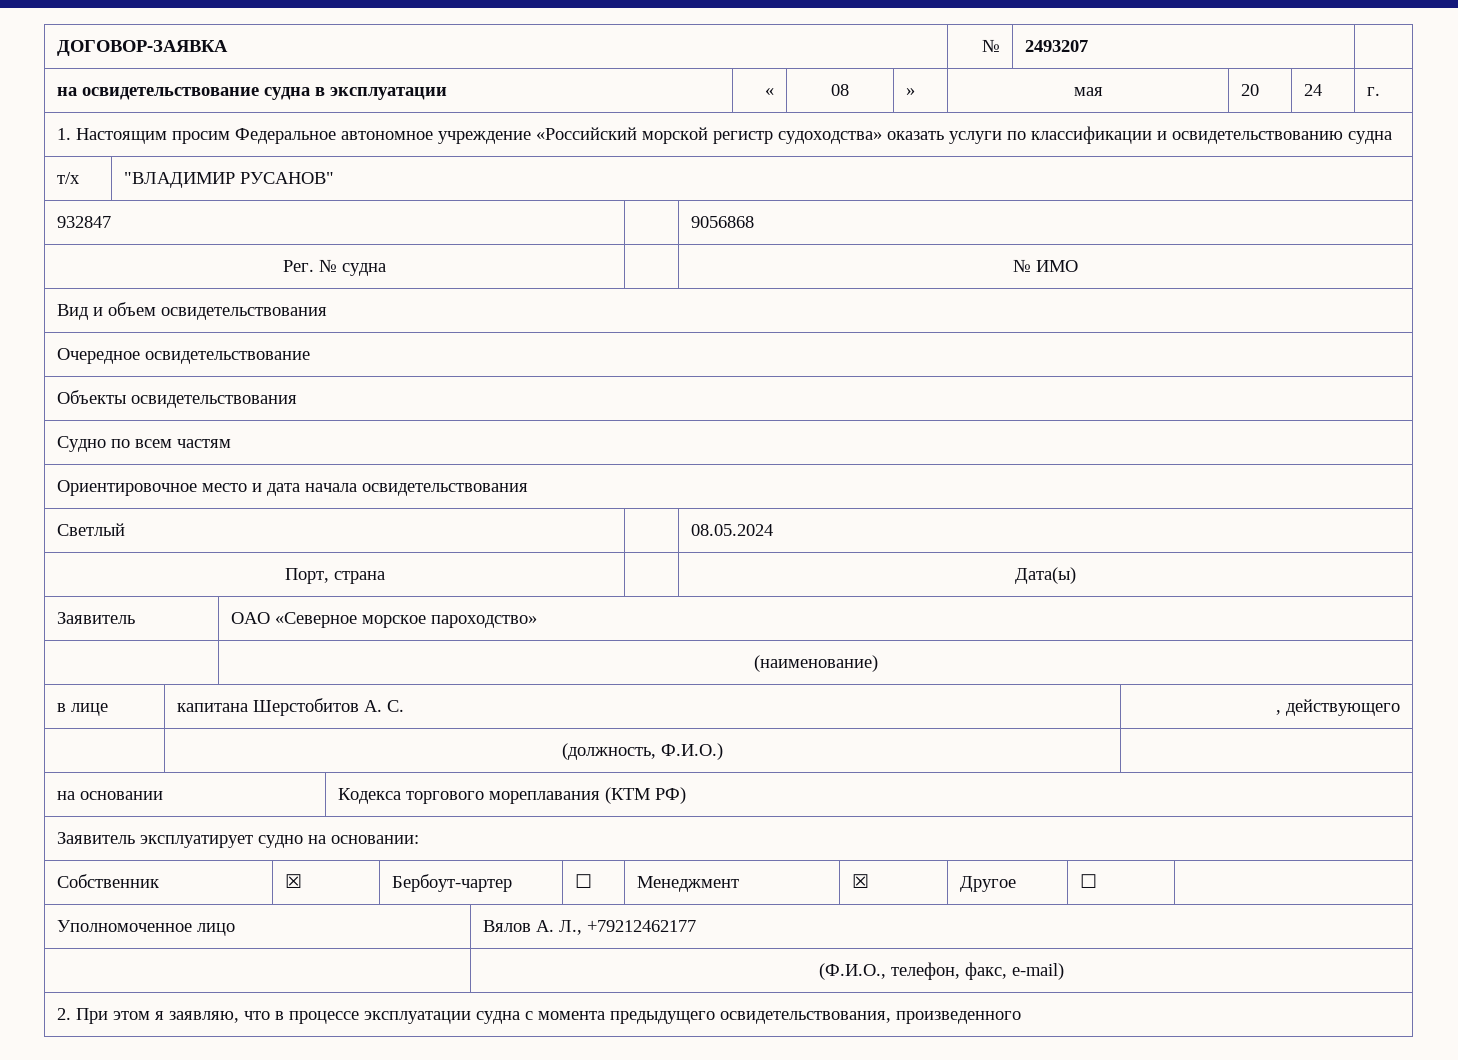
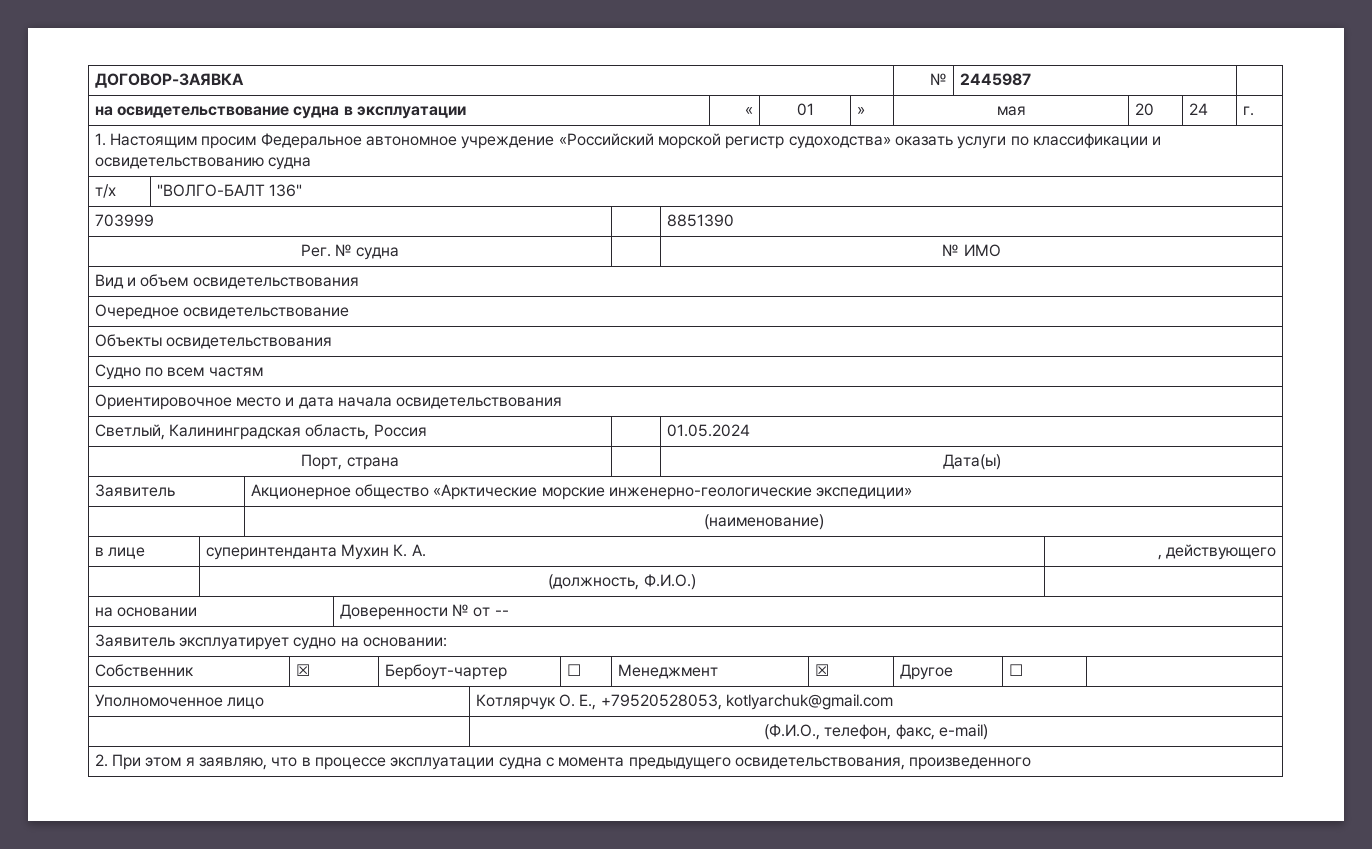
- ДОГОВОР-ЗАЯВКА | № | 2493207 |
+ ДОГОВОР-ЗАЯВКА | № | 2445987 |
- на освидетельствование судна в эксплуатации | « | 08 | » | мая | 20 | 24 | г.
+ на освидетельствование судна в эксплуатации | « | 01 | » | мая | 20 | 24 | г.
- т/х | "ВЛАДИМИР РУСАНОВ"
- 932847 | | 9056868
+ т/х | "ВОЛГО-БАЛТ 136"
+ 703999 | | 8851390
- Светлый | | 08.05.2024
+ Светлый, Калининградская область, Россия | | 01.05.2024
- Заявитель | ОАО «Северное морское пароходство»
+ Заявитель | Акционерное общество «Арктические морские инженерно-геологические экспедиции»
- в лице | капитана Шерстобитов А. С. | , действующего
+ в лице | суперинтенданта Мухин К. А. | , действующего
- на основании | Кодекса торгового мореплавания (КТМ РФ)
+ на основании | Доверенности № от --
- Уполномоченное лицо | Вялов А. Л., +79212462177
+ Уполномоченное лицо | Котлярчук О. Е., +79520528053, kotlyarchuk@gmail.com

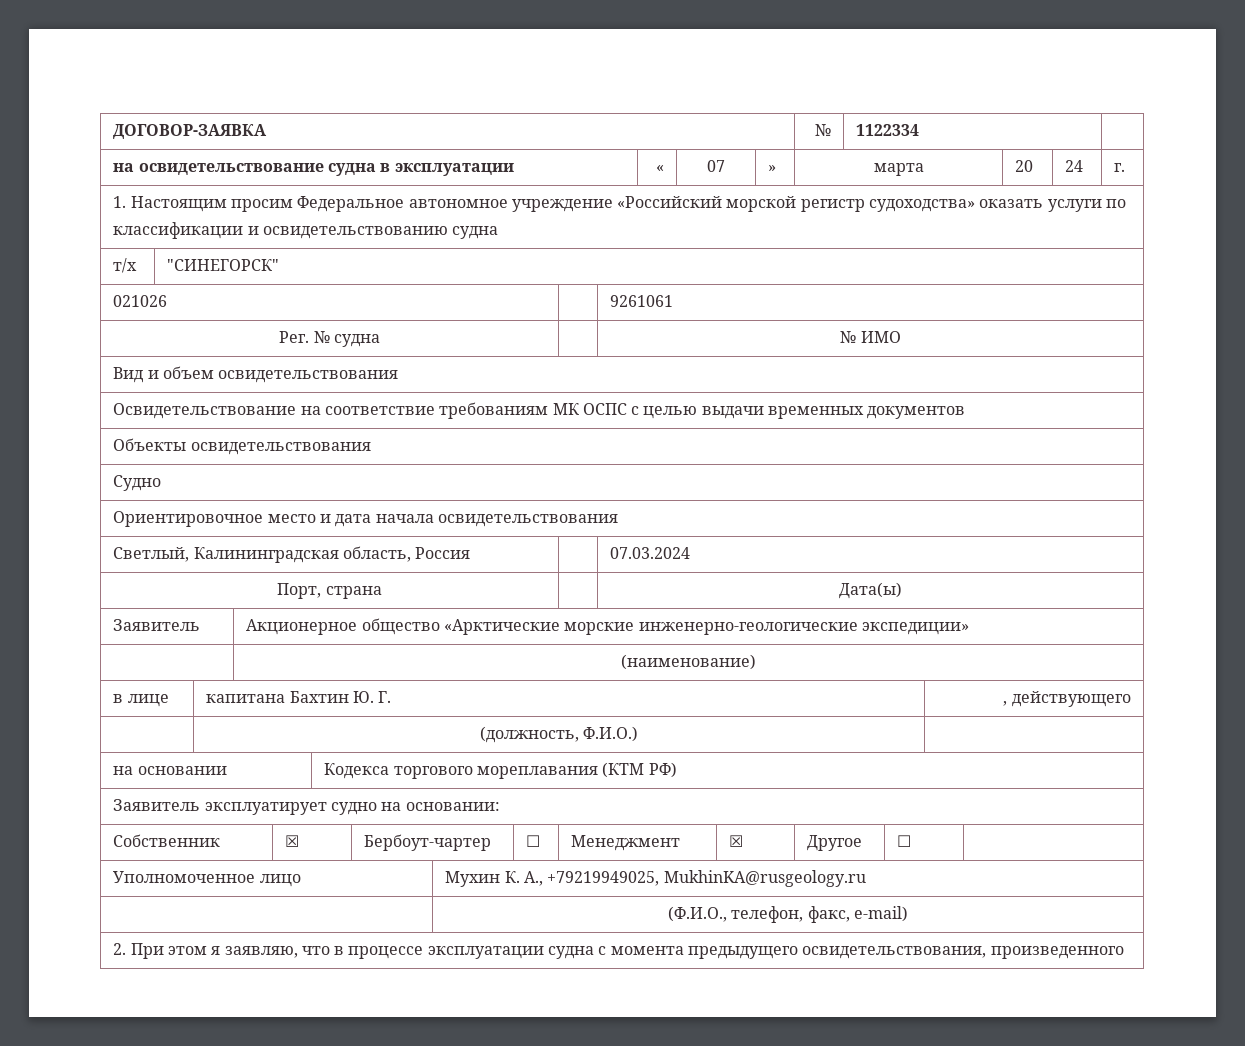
- ДОГОВОР-ЗАЯВКА | № | 2445987 |
+ ДОГОВОР-ЗАЯВКА | № | 1122334 |
- на освидетельствование судна в эксплуатации | « | 01 | » | мая | 20 | 24 | г.
+ на освидетельствование судна в эксплуатации | « | 07 | » | марта | 20 | 24 | г.
- т/х | "ВОЛГО-БАЛТ 136"
- 703999 | | 8851390
+ т/х | "СИНЕГОРСК"
+ 021026 | | 9261061
- Очередное освидетельствование
+ Освидетельствование на соответствие требованиям МК ОСПС с целью выдачи временных документов
- Судно по всем частям
+ Судно
- Светлый, Калининградская область, Россия | | 01.05.2024
+ Светлый, Калининградская область, Россия | | 07.03.2024
- в лице | суперинтенданта Мухин К. А. | , действующего
+ в лице | капитана Бахтин Ю. Г. | , действующего
- на основании | Доверенности № от --
+ на основании | Кодекса торгового мореплавания (КТМ РФ)
- Уполномоченное лицо | Котлярчук О. Е., +79520528053, kotlyarchuk@gmail.com
+ Уполномоченное лицо | Мухин К. А., +79219949025, MukhinKA@rusgeology.ru

